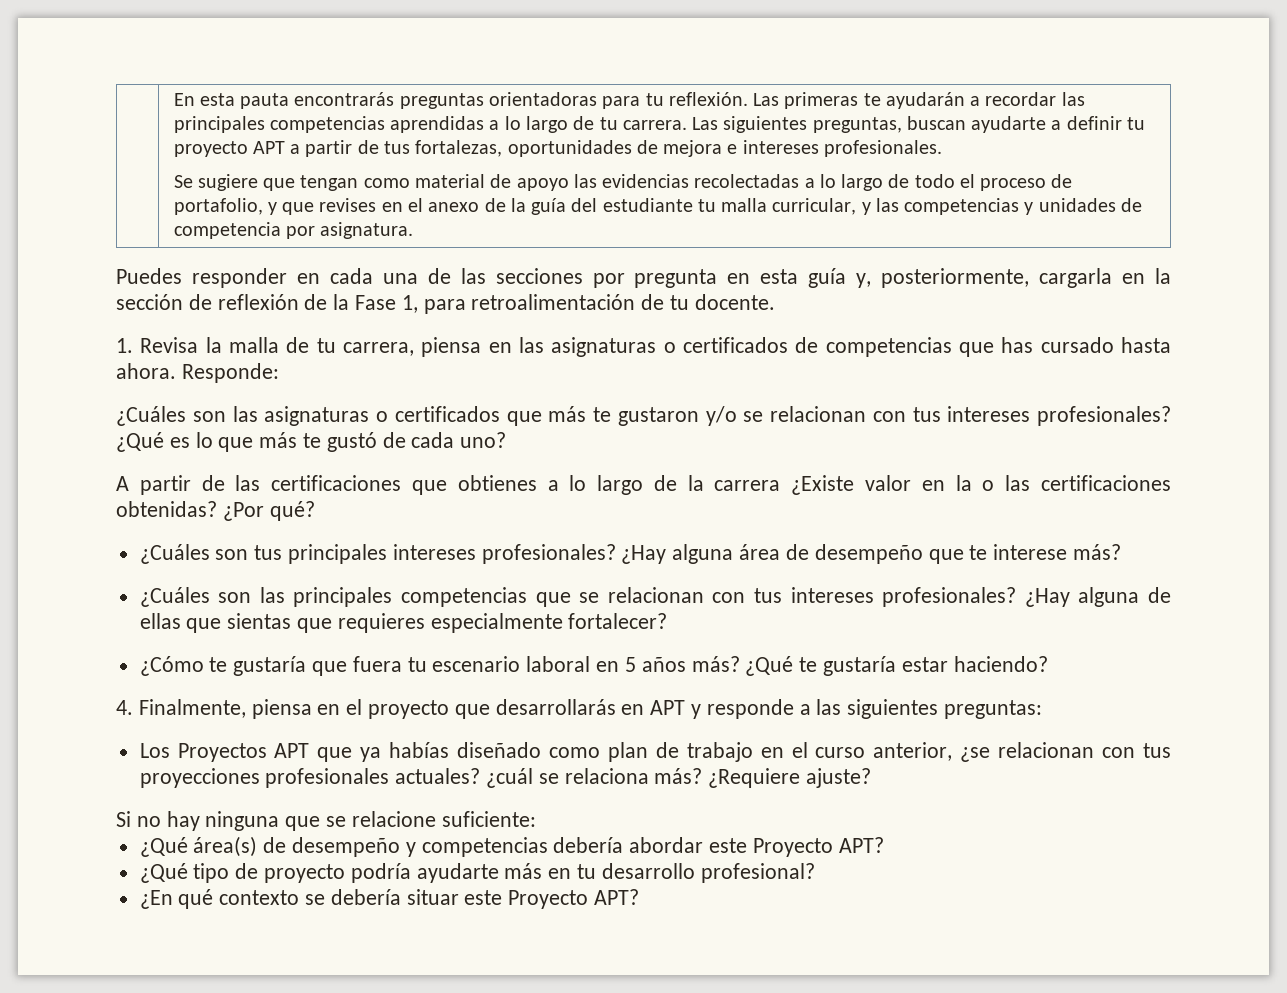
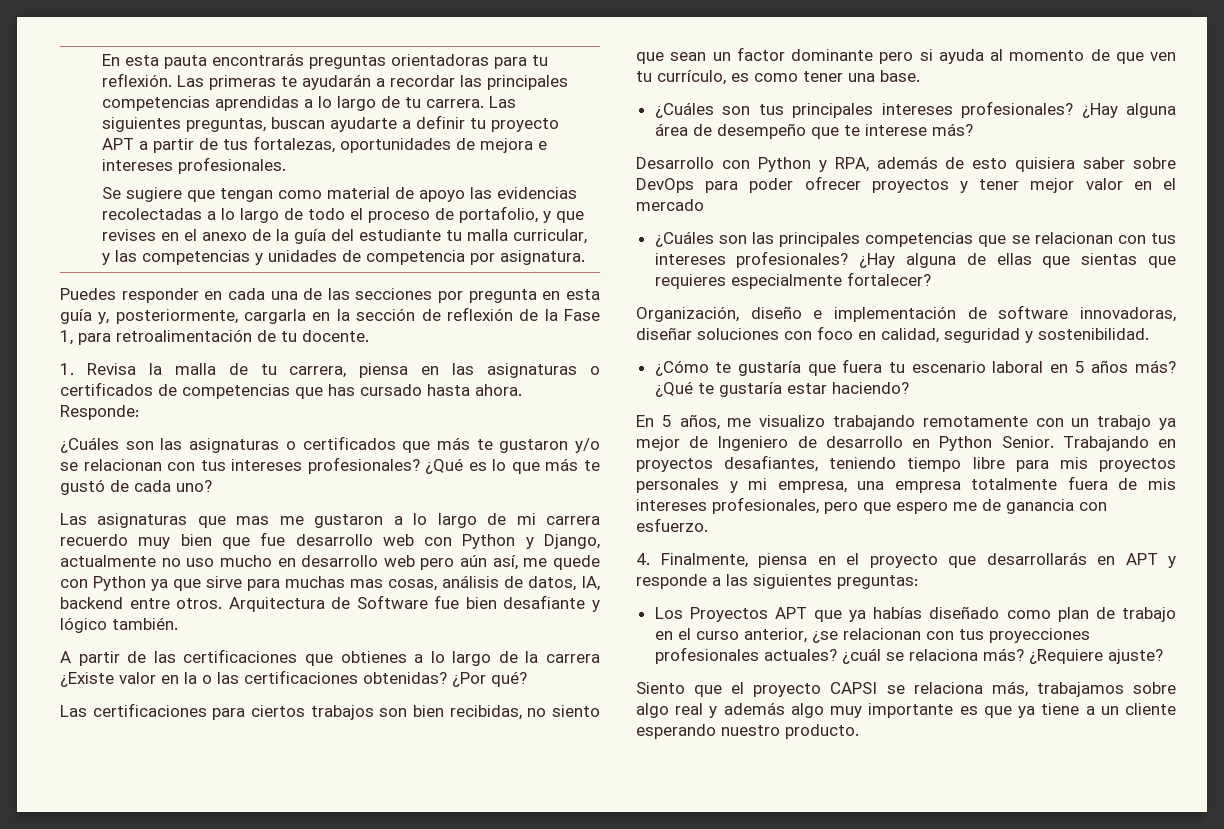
+ Las asignaturas que mas me gustaron a lo largo de mi carrera recuerdo muy bien que fue desarrollo web con Python y Django, actualmente no uso mucho en desarrollo web pero aún así, me quede con Python ya que sirve para muchas mas cosas, análisis de datos, IA, backend entre otros. Arquitectura de Software fue bien desafiante y lógico también.
+ Las certificaciones para ciertos trabajos son bien recibidas, no siento que sean un factor dominante pero si ayuda al momento de que ven tu currículo, es como tener una base.
+ Desarrollo con Python y RPA, además de esto quisiera saber sobre DevOps para poder ofrecer proyectos y tener mejor valor en el mercado
+ Organización, diseño e implementación de software innovadoras, diseñar soluciones con foco en calidad, seguridad y sostenibilidad.
+ En 5 años, me visualizo trabajando remotamente con un trabajo ya mejor de Ingeniero de desarrollo en Python Senior. Trabajando en proyectos desafiantes, teniendo tiempo libre para mis proyectos personales y mi empresa, una empresa totalmente fuera de mis intereses profesionales, pero que espero me de ganancia con esfuerzo.
- Si no hay ninguna que se relacione suficiente:
- ¿Qué área(s) de desempeño y competencias debería abordar este Proyecto APT?
- ¿Qué tipo de proyecto podría ayudarte más en tu desarrollo profesional?
- ¿En qué contexto se debería situar este Proyecto APT?
+ Siento que el proyecto CAPSI se relaciona más, trabajamos sobre algo real y además algo muy importante es que ya tiene a un cliente esperando nuestro producto.

